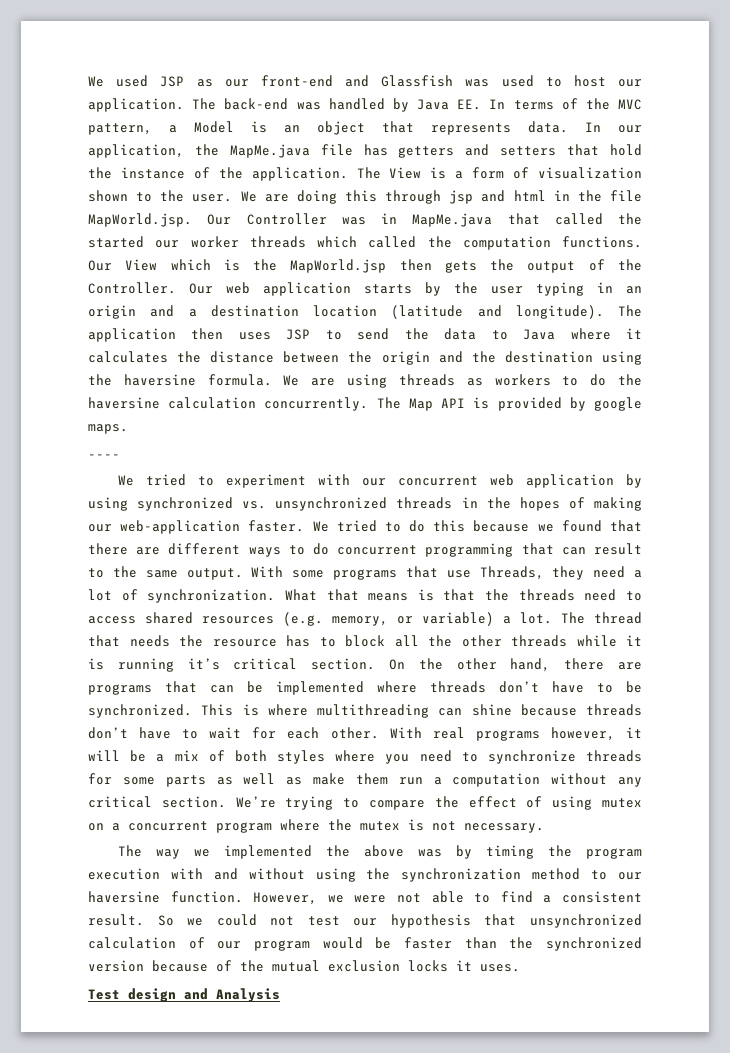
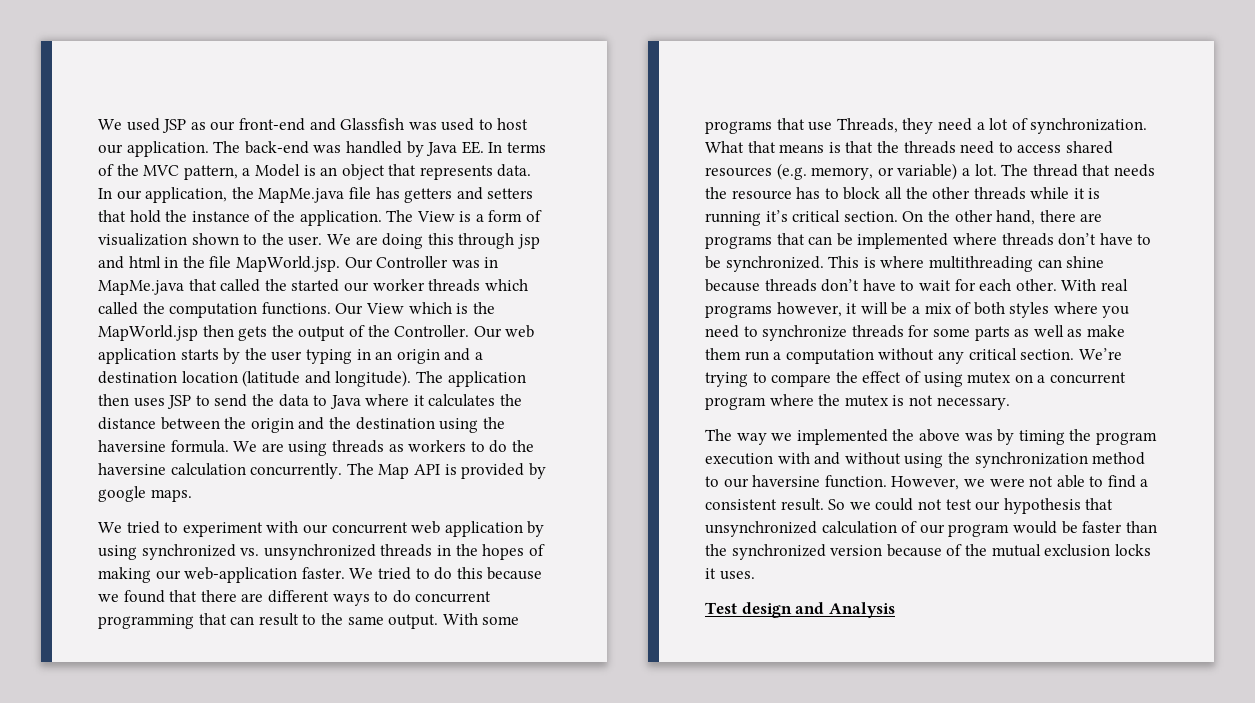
- ----

